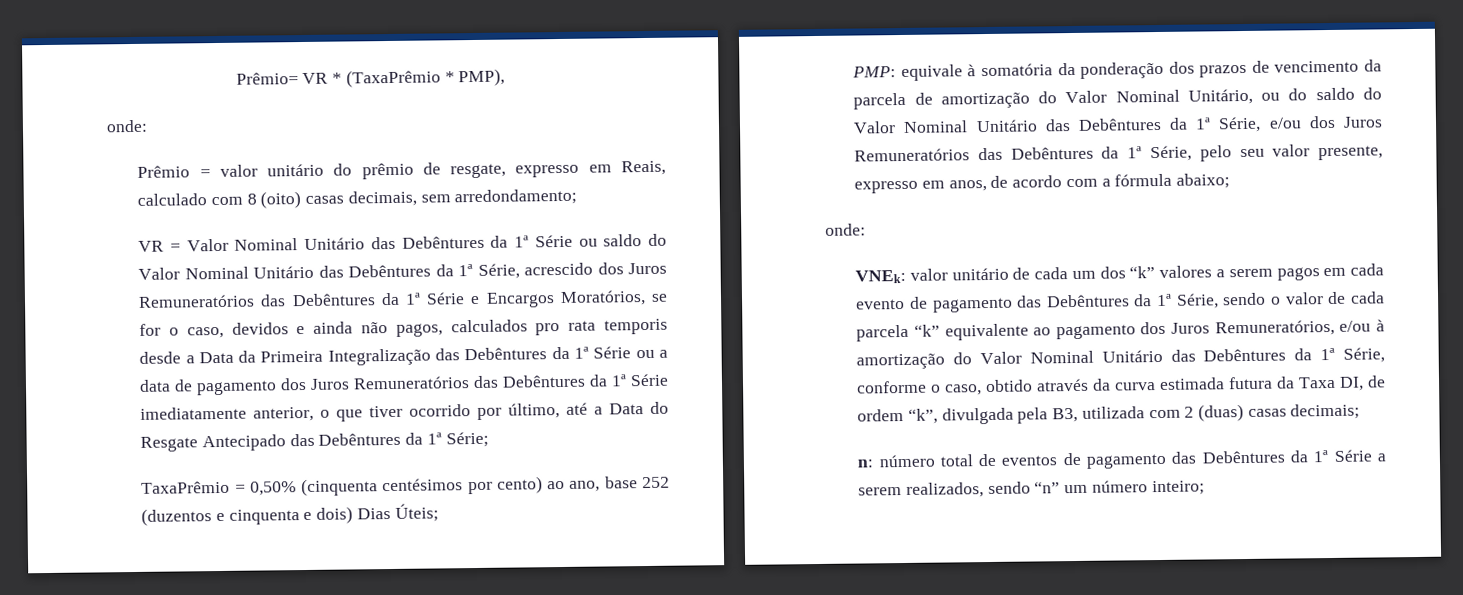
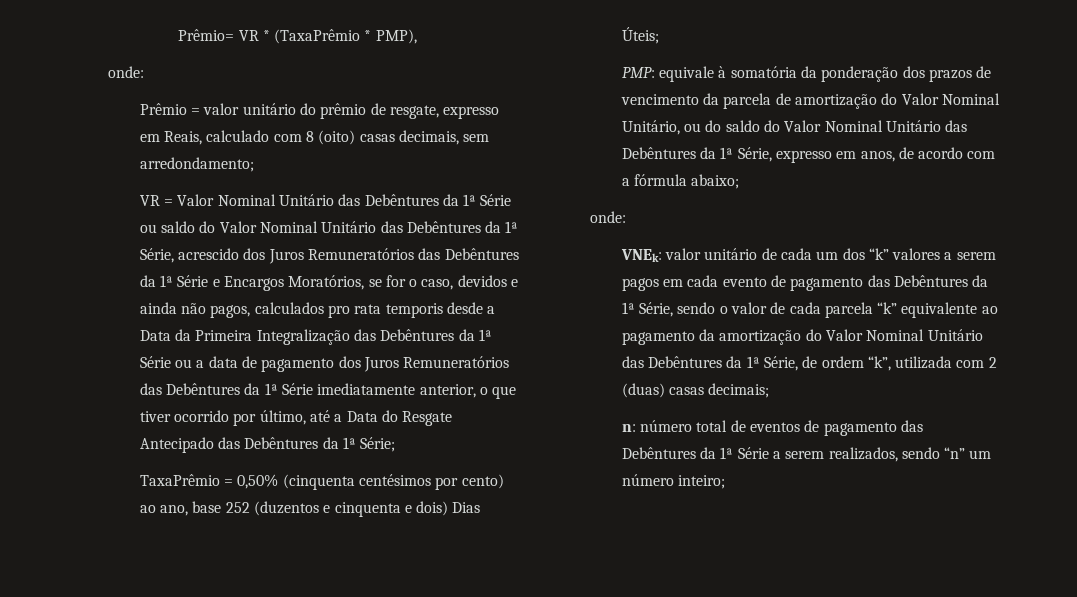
- PMP: equivale à somatória da ponderação dos prazos de vencimento da parcela de amortização do Valor Nominal Unitário, ou do saldo do Valor Nominal Unitário das Debêntures da 1ª Série, e/ou dos Juros Remuneratórios das Debêntures da 1ª Série, pelo seu valor presente, expresso em anos, de acordo com a fórmula abaixo;
+ PMP: equivale à somatória da ponderação dos prazos de vencimento da parcela de amortização do Valor Nominal Unitário, ou do saldo do Valor Nominal Unitário das Debêntures da 1ª Série, expresso em anos, de acordo com a fórmula abaixo;
- VNEk: valor unitário de cada um dos “k” valores a serem pagos em cada evento de pagamento das Debêntures da 1ª Série, sendo o valor de cada parcela “k” equivalente ao pagamento dos Juros Remuneratórios, e/ou à amortização do Valor Nominal Unitário das Debêntures da 1ª Série, conforme o caso, obtido através da curva estimada futura da Taxa DI, de ordem “k”, divulgada pela B3, utilizada com 2 (duas) casas decimais;
+ VNEk: valor unitário de cada um dos “k” valores a serem pagos em cada evento de pagamento das Debêntures da 1ª Série, sendo o valor de cada parcela “k” equivalente ao pagamento da amortização do Valor Nominal Unitário das Debêntures da 1ª Série, de ordem “k”, utilizada com 2 (duas) casas decimais;

